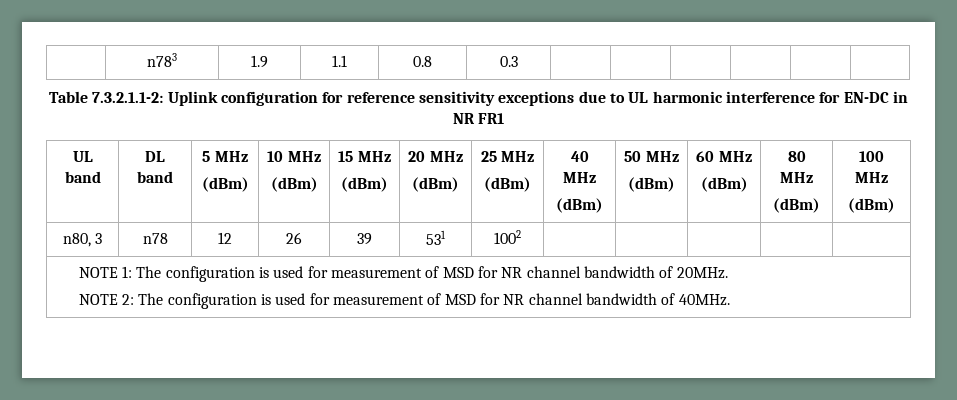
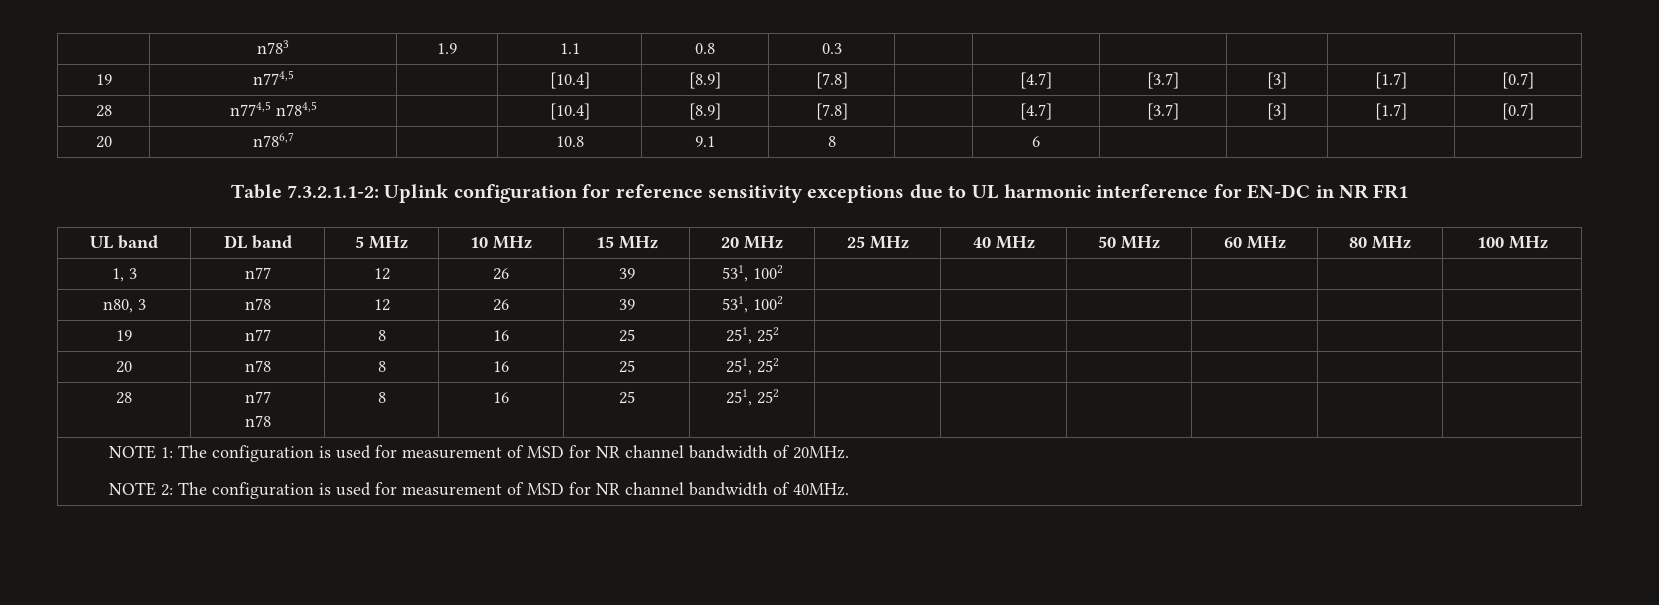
+ 19 | n774,5 | | [10.4] | [8.9] | [7.8] | | [4.7] | [3.7] | [3] | [1.7] | [0.7]
+ 28 | n774,5 n784,5 | | [10.4] | [8.9] | [7.8] | | [4.7] | [3.7] | [3] | [1.7] | [0.7]
+ 20 | n786,7 | | 10.8 | 9.1 | 8 | | 6 | | | |
- UL band | DL band | 5 MHz
- (dBm) | 10 MHz
- (dBm) | 15 MHz
- (dBm) | 20 MHz
- (dBm) | 25 MHz
- (dBm) | 40 MHz
- (dBm) | 50 MHz
- (dBm) | 60 MHz
- (dBm) | 80 MHz
- (dBm) | 100 MHz
- (dBm)
+ UL band | DL band | 5 MHz | 10 MHz | 15 MHz | 20 MHz | 25 MHz | 40 MHz | 50 MHz | 60 MHz | 80 MHz | 100 MHz
+ 1, 3 | n77 | 12 | 26 | 39 | 531, 1002 | | | | | |
- n80, 3 | n78 | 12 | 26 | 39 | 531 | 1002 | | | | |
+ n80, 3 | n78 | 12 | 26 | 39 | 531, 1002 | | | | | |
+ 19 | n77 | 8 | 16 | 25 | 251, 252 | | | | | |
+ 20 | n78 | 8 | 16 | 25 | 251, 252 | | | | | |
+ 28 | n77
+ n78 | 8 | 16 | 25 | 251, 252 | | | | | |

